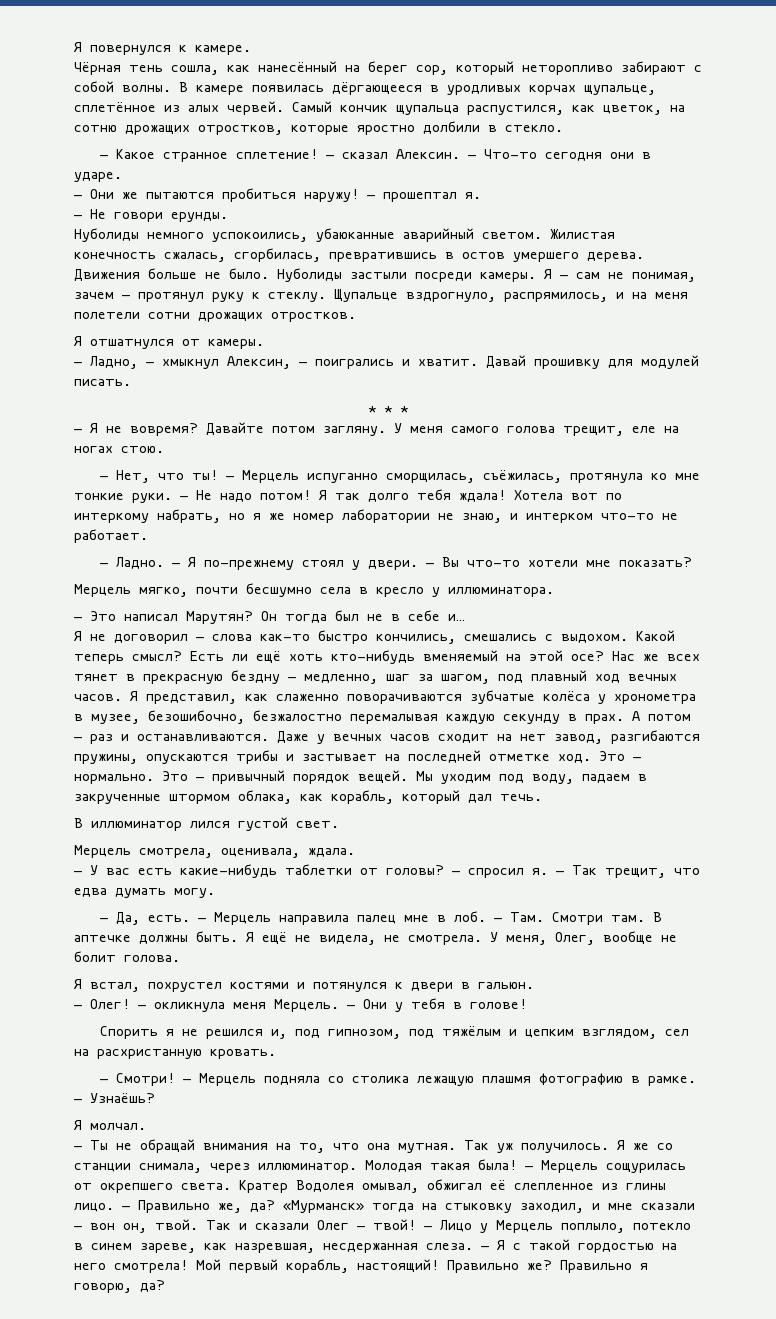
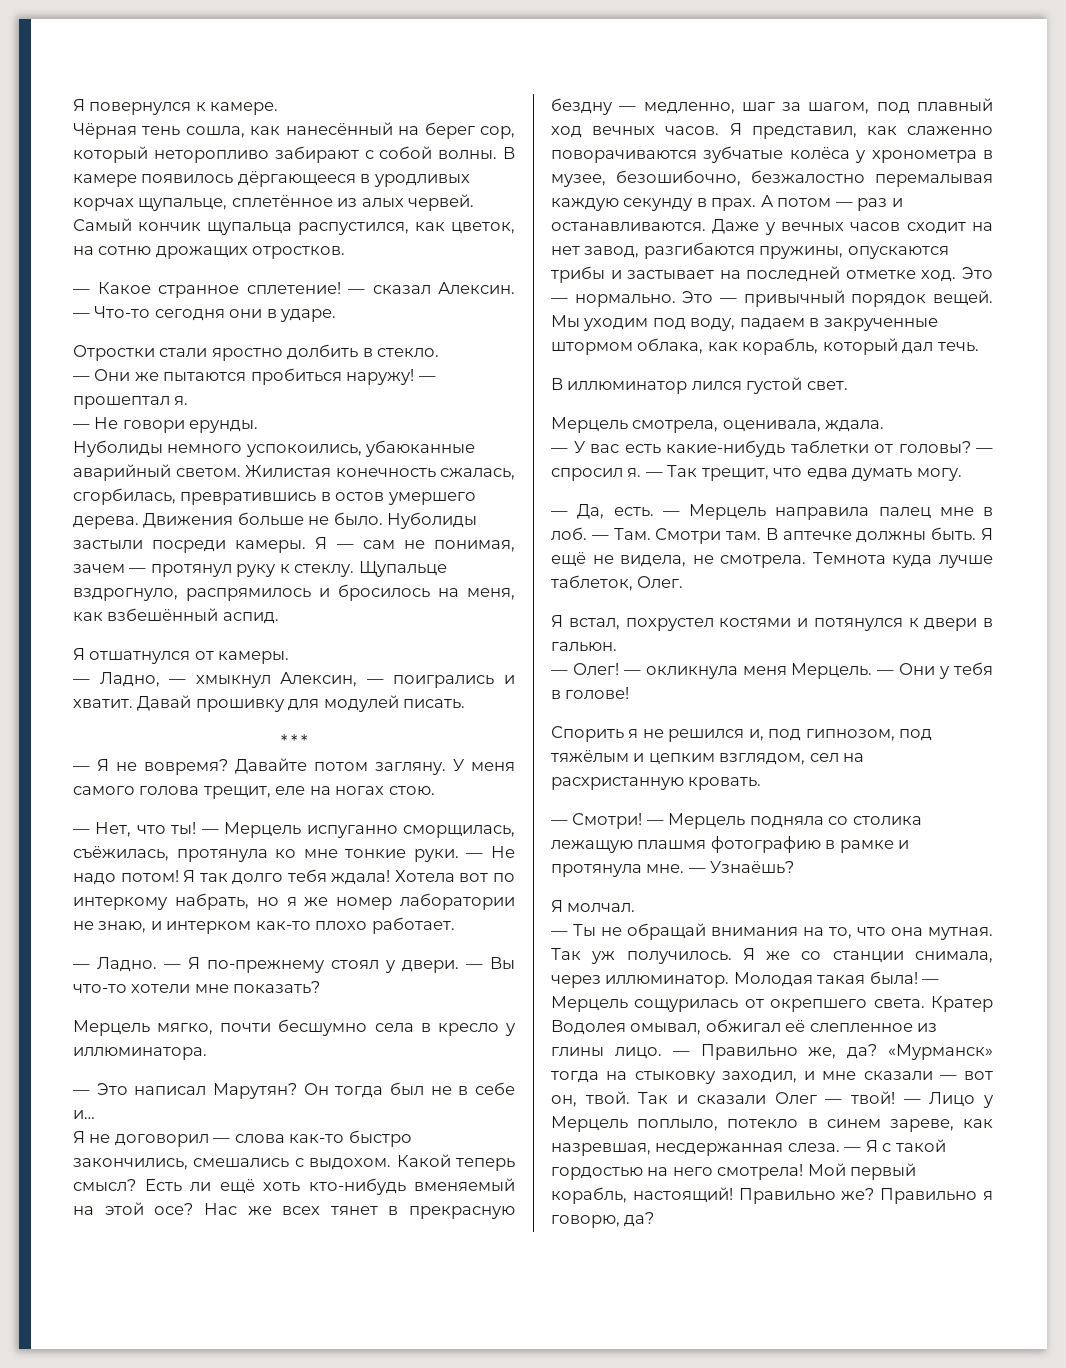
- В камере появилась дёргающееся в уродливых корчах щупальце, сплетённое из алых червей.
+ В камере появилось дёргающееся в уродливых корчах щупальце, сплетённое из алых червей.
- Самый кончик щупальца распустился, как цветок, на сотню дрожащих отростков, которые яростно долбили в стекло.
+ Самый кончик щупальца распустился, как цветок, на сотню дрожащих отростков.
+ Отростки стали яростно долбить в стекло.
- Щупальце вздрогнуло, распрямилось, и на меня полетели сотни дрожащих отростков.
+ Щупальце вздрогнуло, распрямилось и бросилось на меня, как взбешённый аспид.
- Хотела вот по интеркому набрать, но я же номер лаборатории не знаю, и интерком что-то не работает.
+ Хотела вот по интеркому набрать, но я же номер лаборатории не знаю, и интерком как-то плохо работает.
- Я не договорил — слова как-то быстро кончились, смешались с выдохом.
+ Я не договорил — слова как-то быстро закончились, смешались с выдохом.
- У меня, Олег, вообще не болит голова.
+ Темнота куда лучше таблеток, Олег.
- — Мерцель подняла со столика лежащую плашмя фотографию в рамке.
+ — Мерцель подняла со столика лежащую плашмя фотографию в рамке и протянула мне.
- «Мурманск» тогда на стыковку заходил, и мне сказали — вон он, твой.
+ «Мурманск» тогда на стыковку заходил, и мне сказали — вот он, твой.

